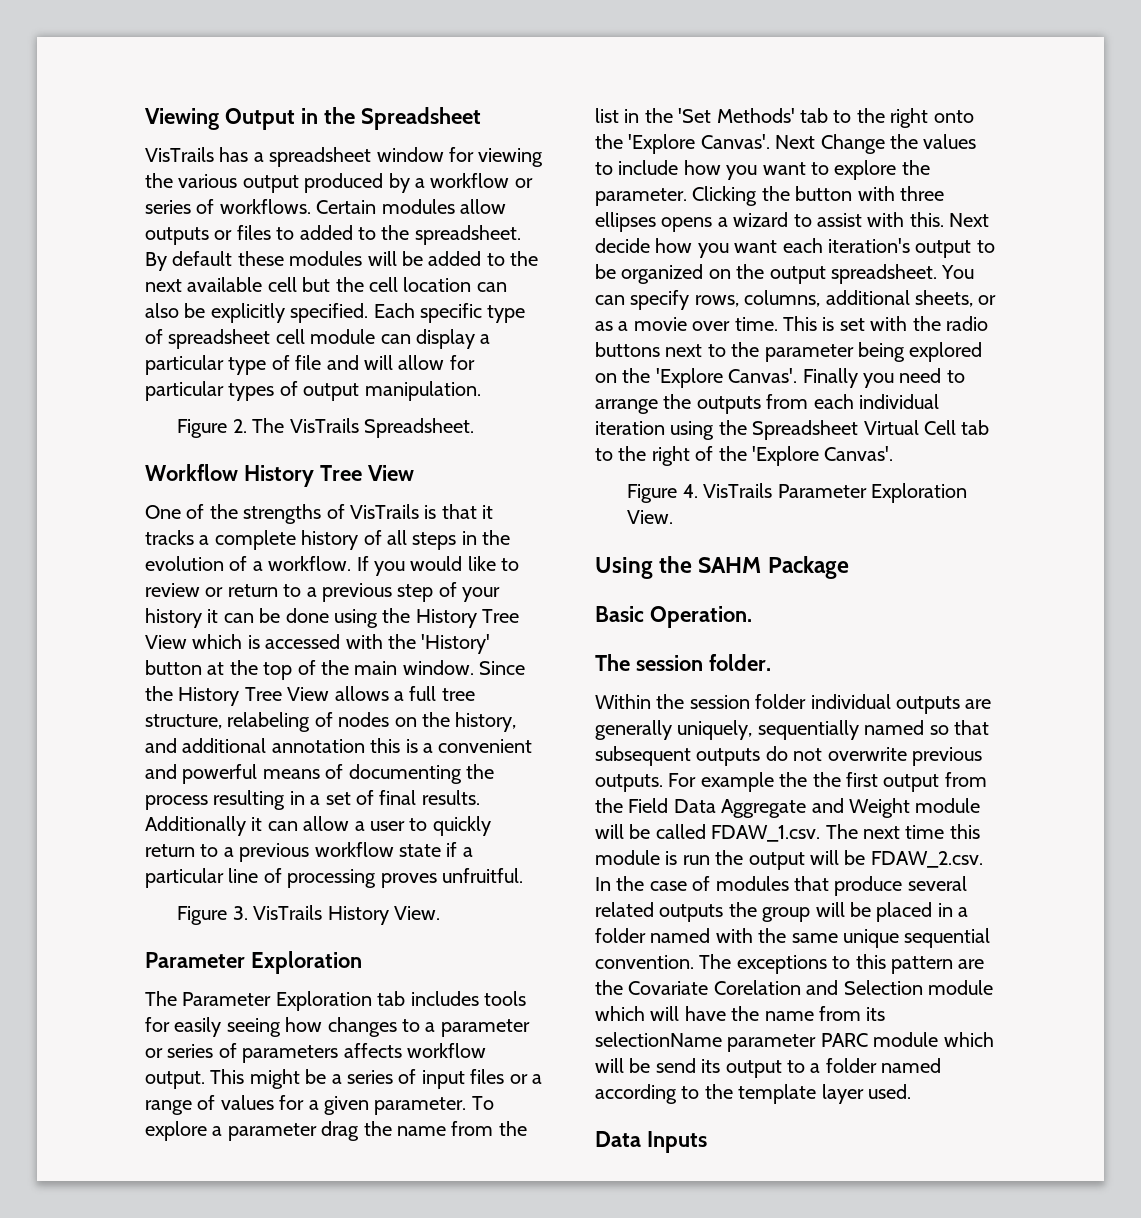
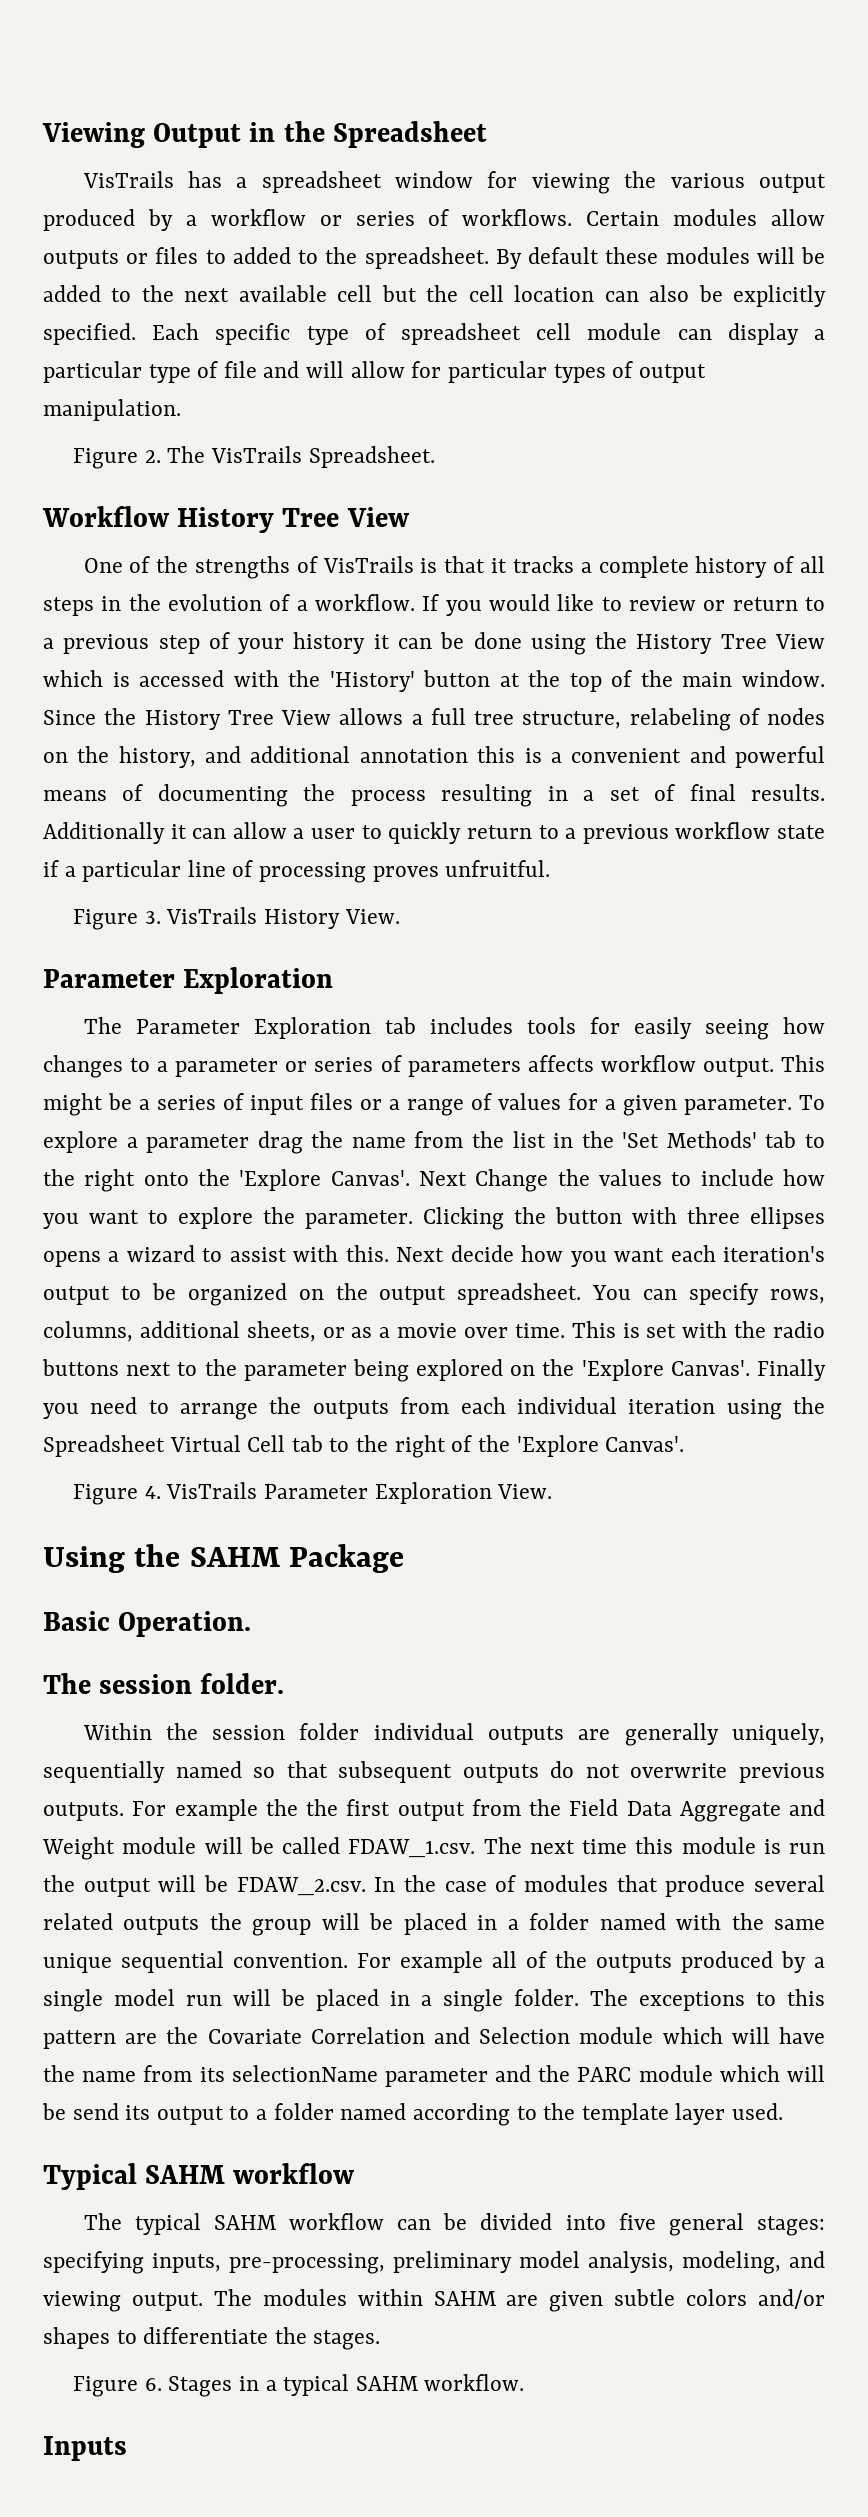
+ For example all of the outputs produced by a single model run will be placed in a single folder.
- The exceptions to this pattern are the Covariate Corelation and Selection module which will have the name from its selectionName parameter PARC module which will be send its output to a folder named according to the template layer used.
+ The exceptions to this pattern are the Covariate Correlation and Selection module which will have the name from its selectionName parameter and the PARC module which will be send its output to a folder named according to the template layer used.
- Data Inputs
+ Typical SAHM workflow
+ The typical SAHM workflow can be divided into five general stages: specifying inputs, pre-processing, preliminary model analysis, modeling, and viewing output. The modules within SAHM are given subtle colors and/or shapes to differentiate the stages.
+ Figure 6. Stages in a typical SAHM workflow.
+ Inputs

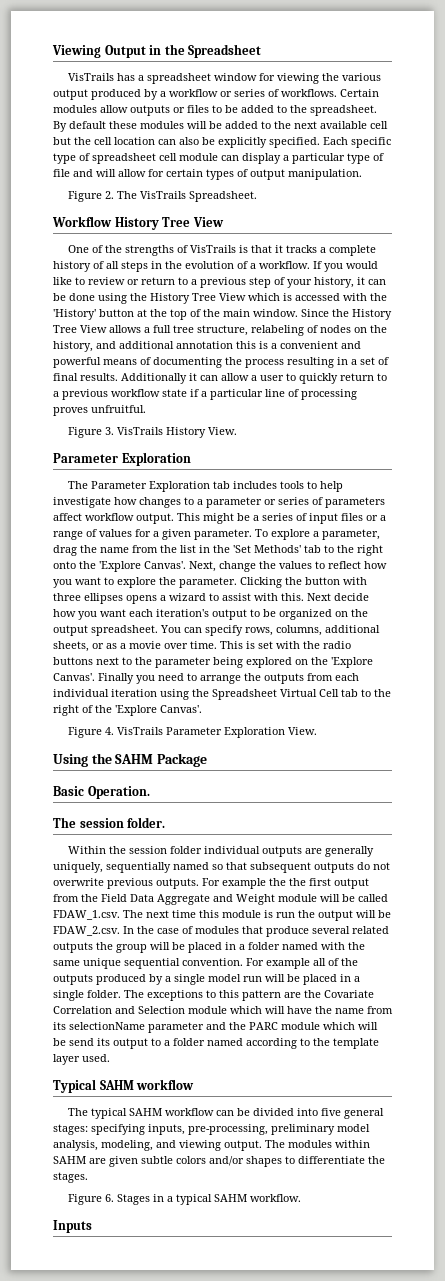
- Certain modules allow outputs or files to added to the spreadsheet.
+ Certain modules allow outputs or files to be added to the spreadsheet.
- Each specific type of spreadsheet cell module can display a particular type of file and will allow for particular types of output manipulation.
+ Each specific type of spreadsheet cell module can display a particular type of file and will allow for certain types of output manipulation.
- If you would like to review or return to a previous step of your history it can be done using the History Tree View which is accessed with the 'History' button at the top of the main window.
+ If you would like to review or return to a previous step of your history, it can be done using the History Tree View which is accessed with the 'History' button at the top of the main window.
- The Parameter Exploration tab includes tools for easily seeing how changes to a parameter or series of parameters affects workflow output.
+ The Parameter Exploration tab includes tools to help investigate how changes to a parameter or series of parameters affect workflow output.
- To explore a parameter drag the name from the list in the 'Set Methods' tab to the right onto the 'Explore Canvas'.
+ To explore a parameter, drag the name from the list in the 'Set Methods' tab to the right onto the 'Explore Canvas'.
- Next Change the values to include how you want to explore the parameter.
+ Next, change the values to reflect how you want to explore the parameter.

